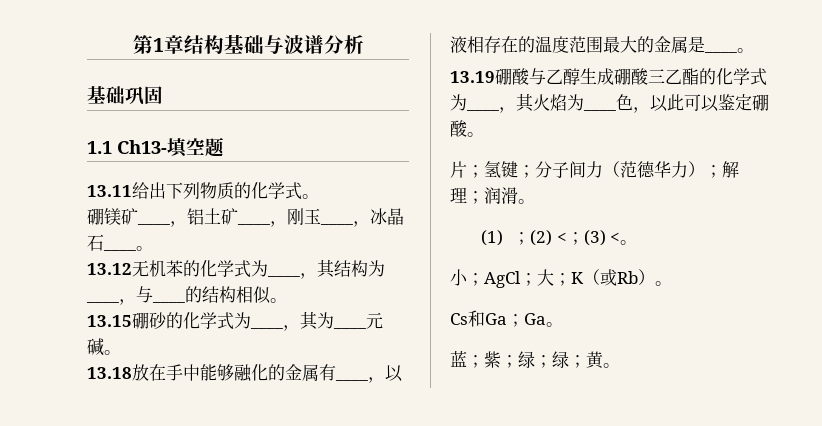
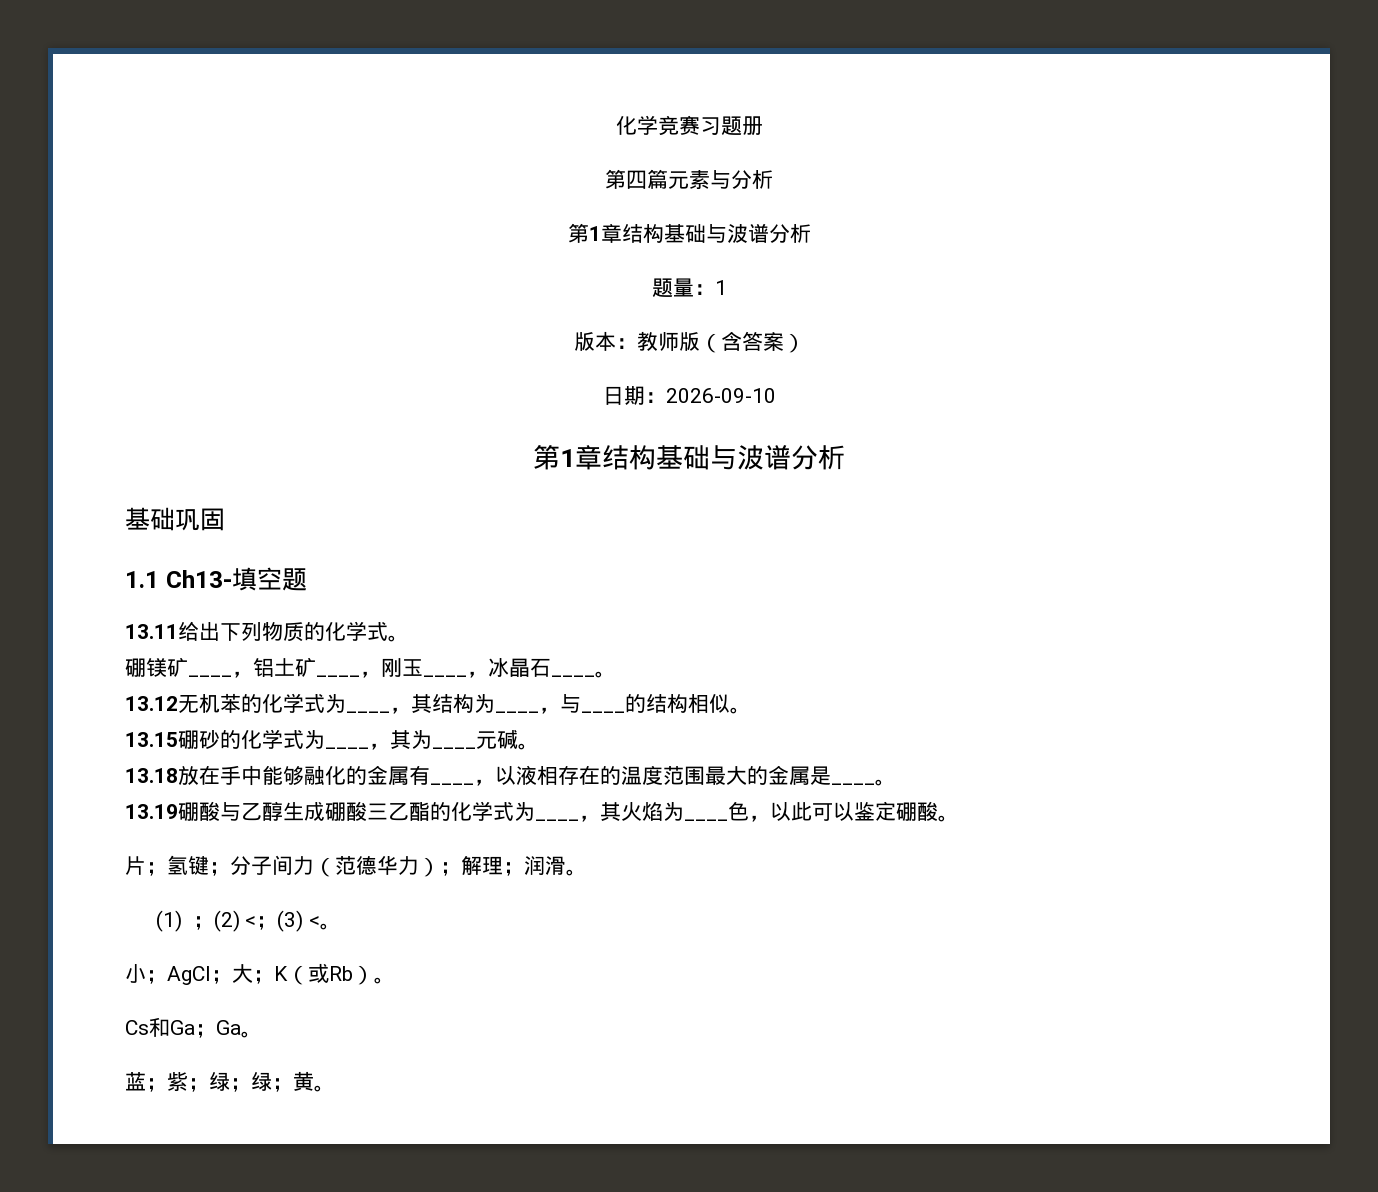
+ 化学竞赛习题册
+ 第四篇元素与分析
+ 第1章结构基础与波谱分析
+ 题量：1
+ 版本：教师版（含答案）
+ 日期：2026-09-10

